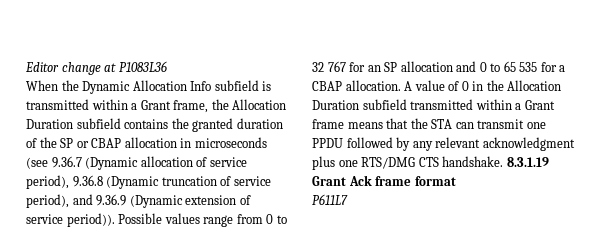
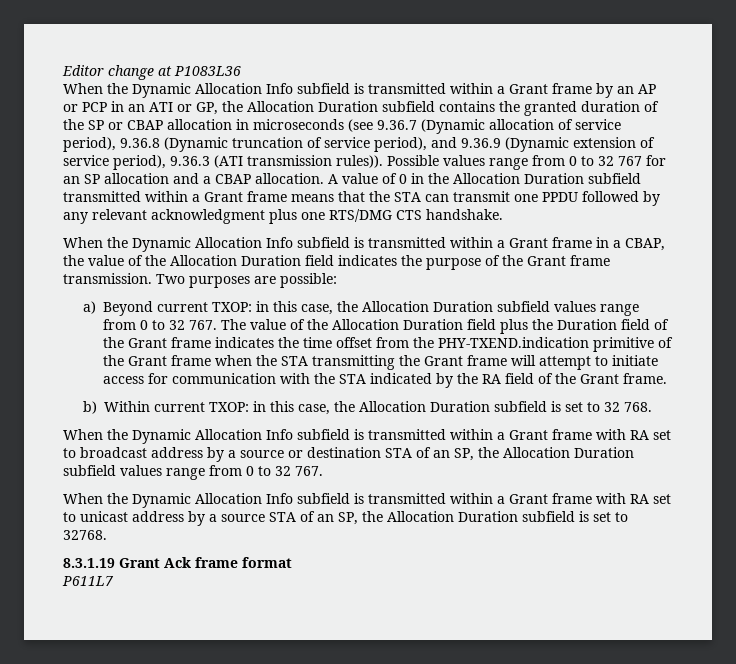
- When the Dynamic Allocation Info subfield is transmitted within a Grant frame, the Allocation Duration subfield contains the granted duration of the SP or CBAP allocation in microseconds (see 9.36.7 (Dynamic allocation of service period), 9.36.8 (Dynamic truncation of service period), and 9.36.9 (Dynamic extension of service period)).
+ When the Dynamic Allocation Info subfield is transmitted within a Grant frame by an AP or PCP in an ATI or GP, the Allocation Duration subfield contains the granted duration of the SP or CBAP allocation in microseconds (see 9.36.7 (Dynamic allocation of service period), 9.36.8 (Dynamic truncation of service period), and 9.36.9 (Dynamic extension of service period), 9.36.3 (ATI transmission rules)).
- Possible values range from 0 to 32 767 for an SP allocation and 0 to 65 535 for a CBAP allocation.
+ Possible values range from 0 to 32 767 for an SP allocation and a CBAP allocation.
- A value of 0 in the Allocation Duration subfield transmitted within a Grant frame means that the STA can transmit one PPDU followed by any relevant acknowledgment plus one RTS/DMG CTS handshake. 8.3.1.19 Grant Ack frame format
+ A value of 0 in the Allocation Duration subfield transmitted within a Grant frame means that the STA can transmit one PPDU followed by any relevant acknowledgment plus one RTS/DMG CTS handshake.
+ When the Dynamic Allocation Info subfield is transmitted within a Grant frame in a CBAP, the value of the Allocation Duration field indicates the purpose of the Grant frame transmission. Two purposes are possible:
+ a) Beyond current TXOP: in this case, the Allocation Duration subfield values range from 0 to 32 767. The value of the Allocation Duration field plus the Duration field of the Grant frame indicates the time offset from the PHY-TXEND.indication primitive of the Grant frame when the STA transmitting the Grant frame will attempt to initiate access for communication with the STA indicated by the RA field of the Grant frame.
+ b) Within current TXOP: in this case, the Allocation Duration subfield is set to 32 768.
+ When the Dynamic Allocation Info subfield is transmitted within a Grant frame with RA set to broadcast address by a source or destination STA of an SP, the Allocation Duration subfield values range from 0 to 32 767.
+ When the Dynamic Allocation Info subfield is transmitted within a Grant frame with RA set to unicast address by a source STA of an SP, the Allocation Duration subfield is set to 32768.
+ 8.3.1.19 Grant Ack frame format

